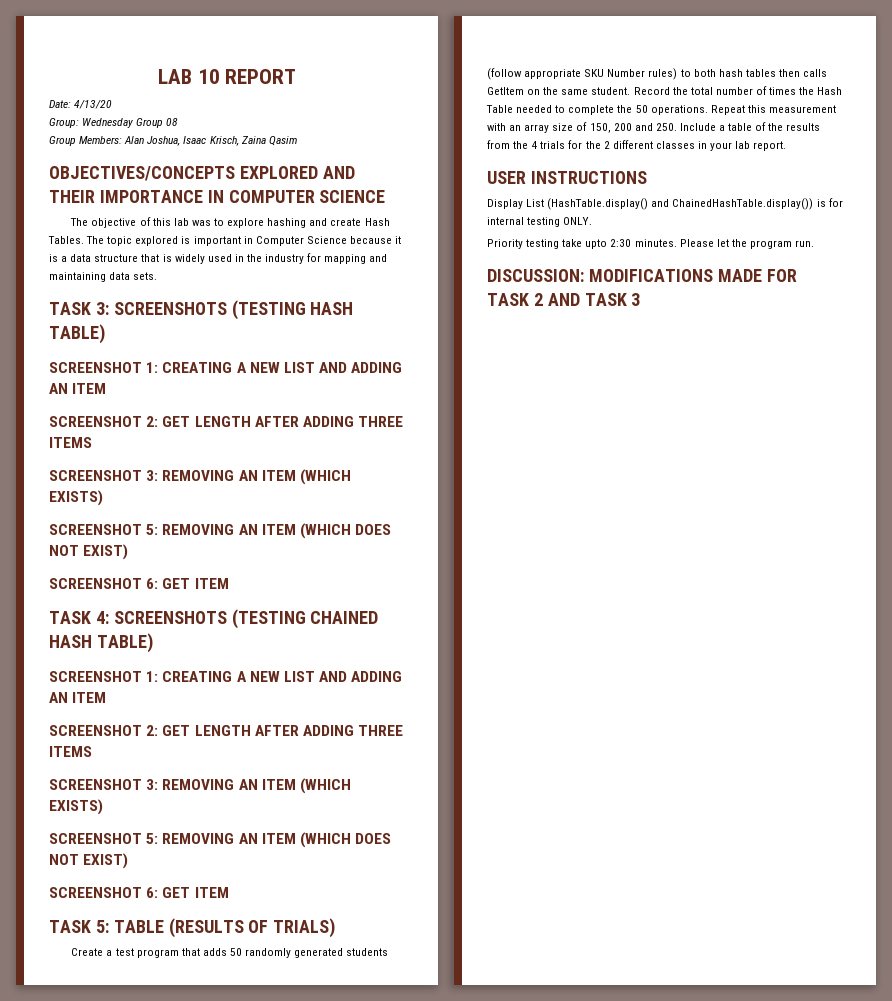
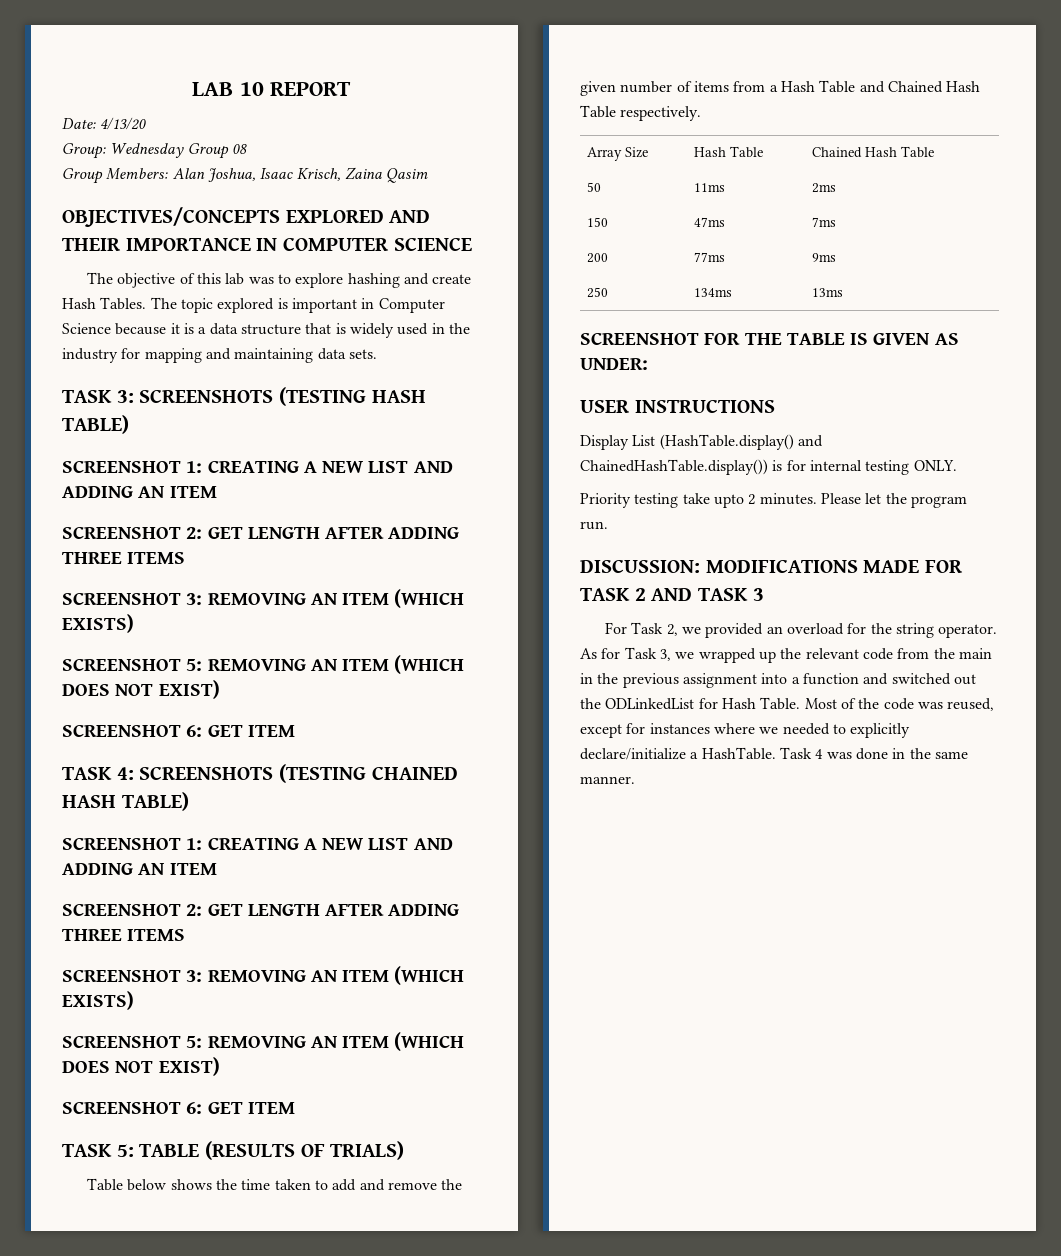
- Create a test program that adds 50 randomly generated students (follow appropriate SKU Number rules) to both hash tables then calls GetItem on the same student. Record the total number of times the Hash Table needed to complete the 50 operations. Repeat this measurement with an array size of 150, 200 and 250. Include a table of the results from the 4 trials for the 2 different classes in your lab report.
+ Table below shows the time taken to add and remove the given number of items from a Hash Table and Chained Hash Table respectively.
+ Array Size | Hash Table | Chained Hash Table
+ 50 | 11ms | 2ms
+ 150 | 47ms | 7ms
+ 200 | 77ms | 9ms
+ 250 | 134ms | 13ms
+ SCREENSHOT FOR THE TABLE IS GIVEN AS UNDER:
- Priority testing take upto 2:30 minutes.
+ Priority testing take upto 2 minutes.
+ For Task 2, we provided an overload for the string operator. As for Task 3, we wrapped up the relevant code from the main in the previous assignment into a function and switched out the ODLinkedList for Hash Table. Most of the code was reused, except for instances where we needed to explicitly declare/initialize a HashTable. Task 4 was done in the same manner.

